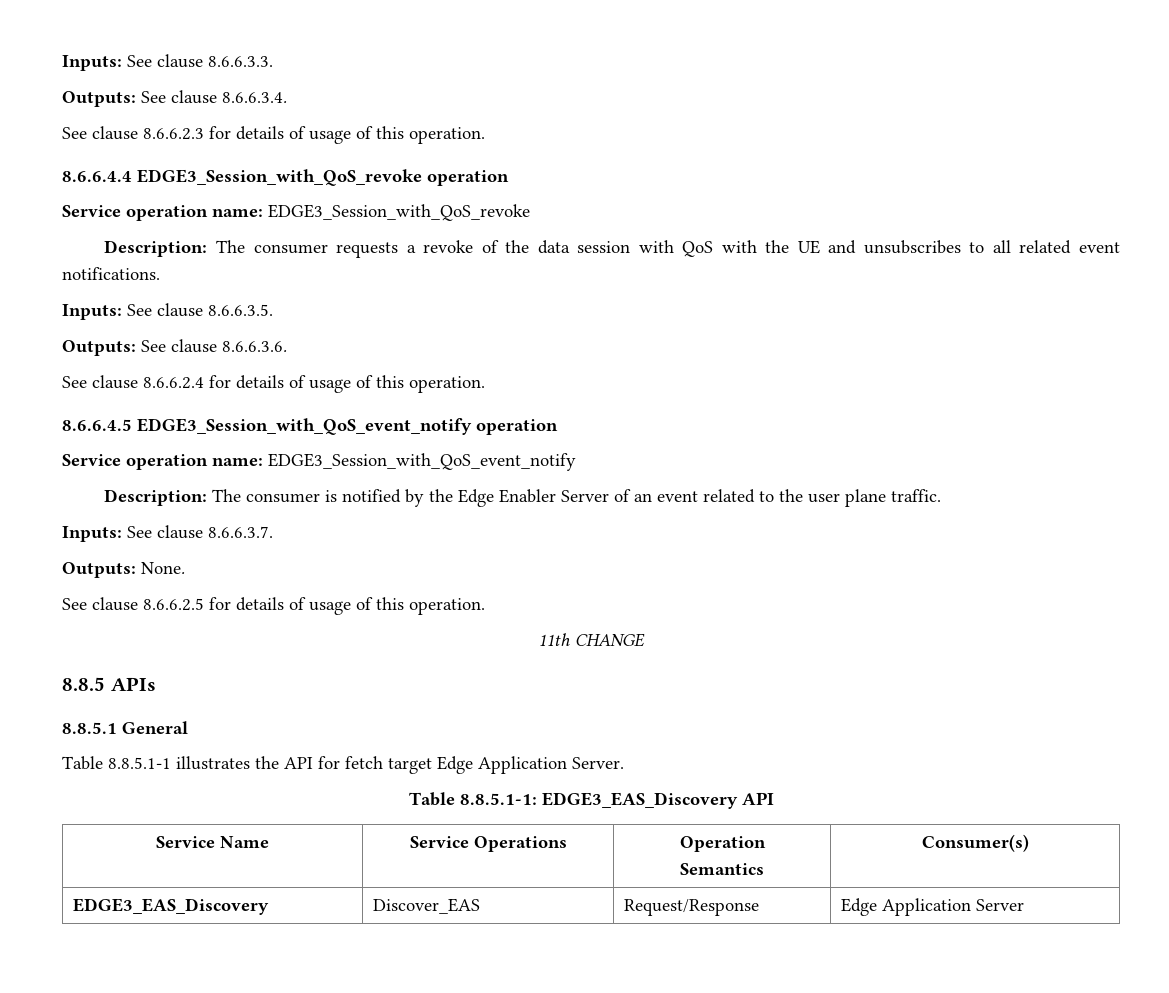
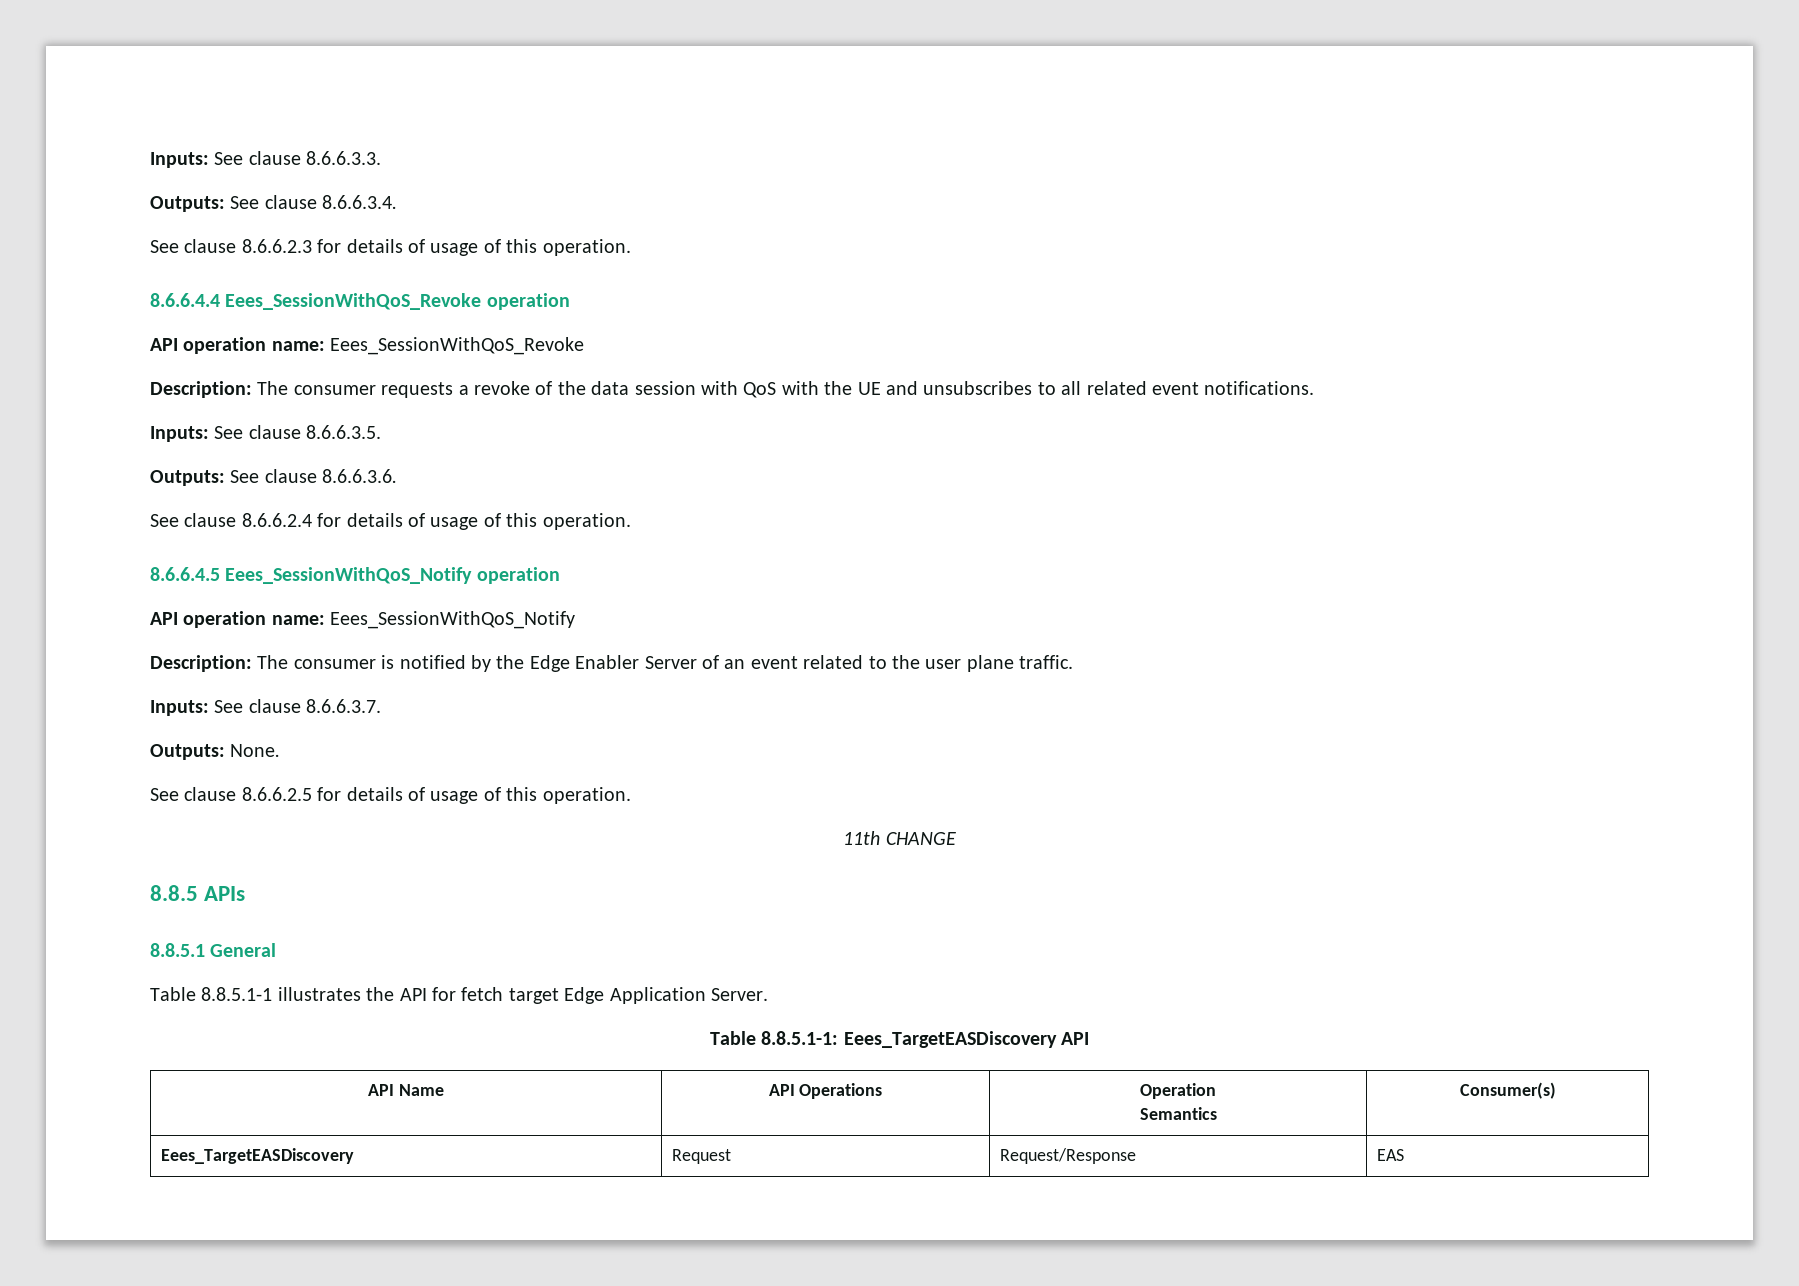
- 8.6.6.4.4 EDGE3_Session_with_QoS_revoke operation
- Service operation name: EDGE3_Session_with_QoS_revoke
+ 8.6.6.4.4 Eees_SessionWithQoS_Revoke operation
+ API operation name: Eees_SessionWithQoS_Revoke
- 8.6.6.4.5 EDGE3_Session_with_QoS_event_notify operation
- Service operation name: EDGE3_Session_with_QoS_event_notify
+ 8.6.6.4.5 Eees_SessionWithQoS_Notify operation
+ API operation name: Eees_SessionWithQoS_Notify
- Table 8.8.5.1-1: EDGE3_EAS_Discovery API
+ Table 8.8.5.1-1: Eees_TargetEASDiscovery API
- Service Name | Service Operations | Operation
+ API Name | API Operations | Operation
- EDGE3_EAS_Discovery | Discover_EAS | Request/Response | Edge Application Server
+ Eees_TargetEASDiscovery | Request | Request/Response | EAS

